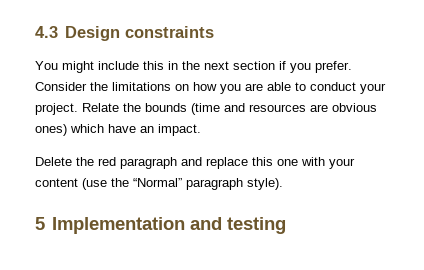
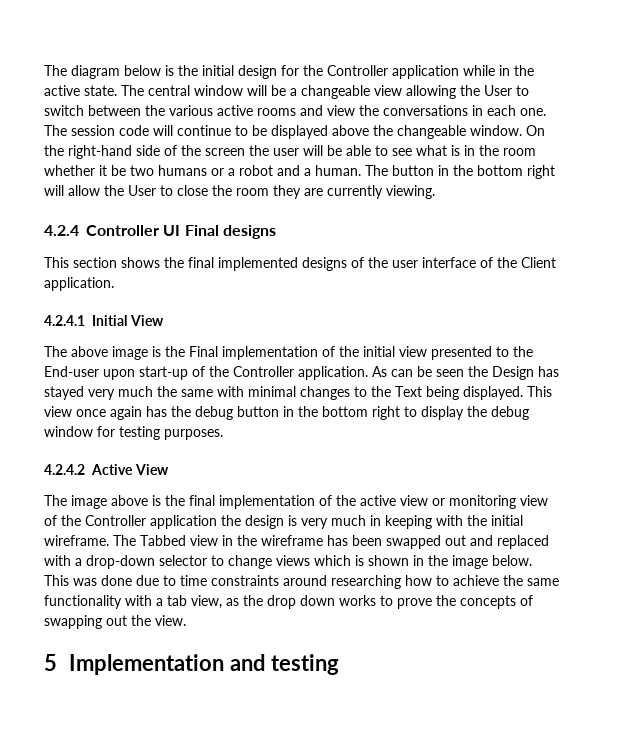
- 4.3 Design constraints
- You might include this in the next section if you prefer. Consider the limitations on how you are able to conduct your project. Relate the bounds (time and resources are obvious ones) which have an impact.
- Delete the red paragraph and replace this one with your content (use the “Normal” paragraph style).
+ The diagram below is the initial design for the Controller application while in the active state. The central window will be a changeable view allowing the User to switch between the various active rooms and view the conversations in each one. The session code will continue to be displayed above the changeable window. On the right-hand side of the screen the user will be able to see what is in the room whether it be two humans or a robot and a human. The button in the bottom right will allow the User to close the room they are currently viewing.
+ 4.2.4 Controller UI Final designs
+ This section shows the final implemented designs of the user interface of the Client application.
+ 4.2.4.1 Initial View
+ The above image is the Final implementation of the initial view presented to the End-user upon start-up of the Controller application. As can be seen the Design has stayed very much the same with minimal changes to the Text being displayed. This view once again has the debug button in the bottom right to display the debug window for testing purposes.
+ 4.2.4.2 Active View
+ The image above is the final implementation of the active view or monitoring view of the Controller application the design is very much in keeping with the initial wireframe. The Tabbed view in the wireframe has been swapped out and replaced with a drop-down selector to change views which is shown in the image below. This was done due to time constraints around researching how to achieve the same functionality with a tab view, as the drop down works to prove the concepts of swapping out the view.

